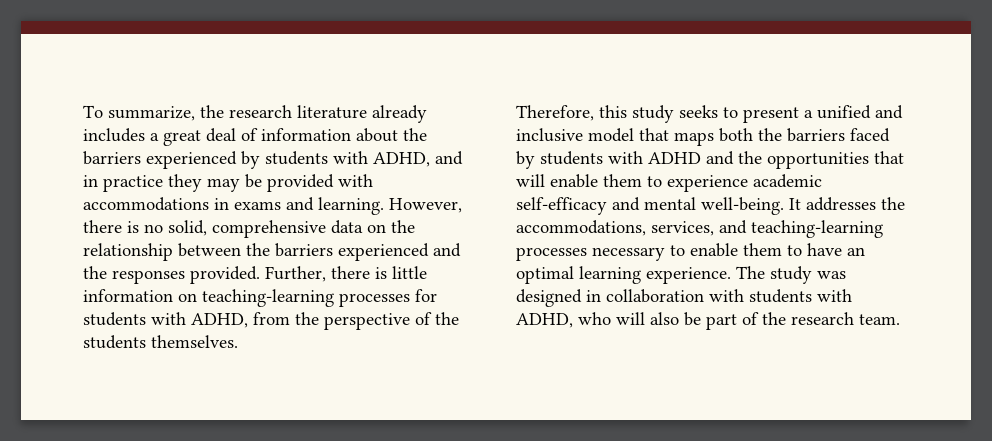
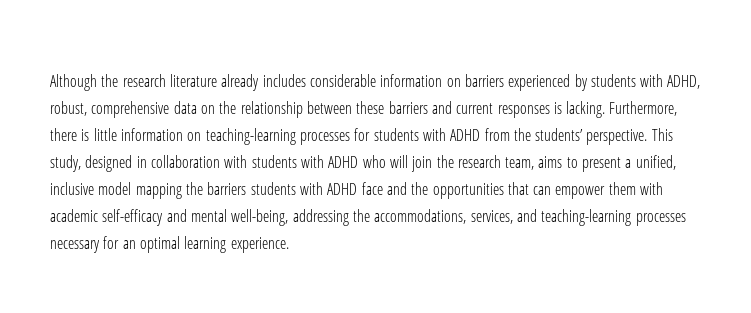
- To summarize, the research literature already includes a great deal of information about the barriers experienced by students with ADHD, and in practice they may be provided with accommodations in exams and learning. However, there is no solid, comprehensive data on the relationship between the barriers experienced and the responses provided. Further, there is little information on teaching-learning processes for students with ADHD, from the perspective of the students themselves.
- Therefore, this study seeks to present a unified and inclusive model that maps both the barriers faced by students with ADHD and the opportunities that will enable them to experience academic self-efficacy and mental well-being. It addresses the accommodations, services, and teaching-learning processes necessary to enable them to have an optimal learning experience. The study was designed in collaboration with students with ADHD, who will also be part of the research team.
+ Although the research literature already includes considerable information on barriers experienced by students with ADHD, robust, comprehensive data on the relationship between these barriers and current responses is lacking. Furthermore, there is little information on teaching-learning processes for students with ADHD from the students’ perspective. This study, designed in collaboration with students with ADHD who will join the research team, aims to present a unified, inclusive model mapping the barriers students with ADHD face and the opportunities that can empower them with academic self-efficacy and mental well-being, addressing the accommodations, services, and teaching-learning processes necessary for an optimal learning experience.

